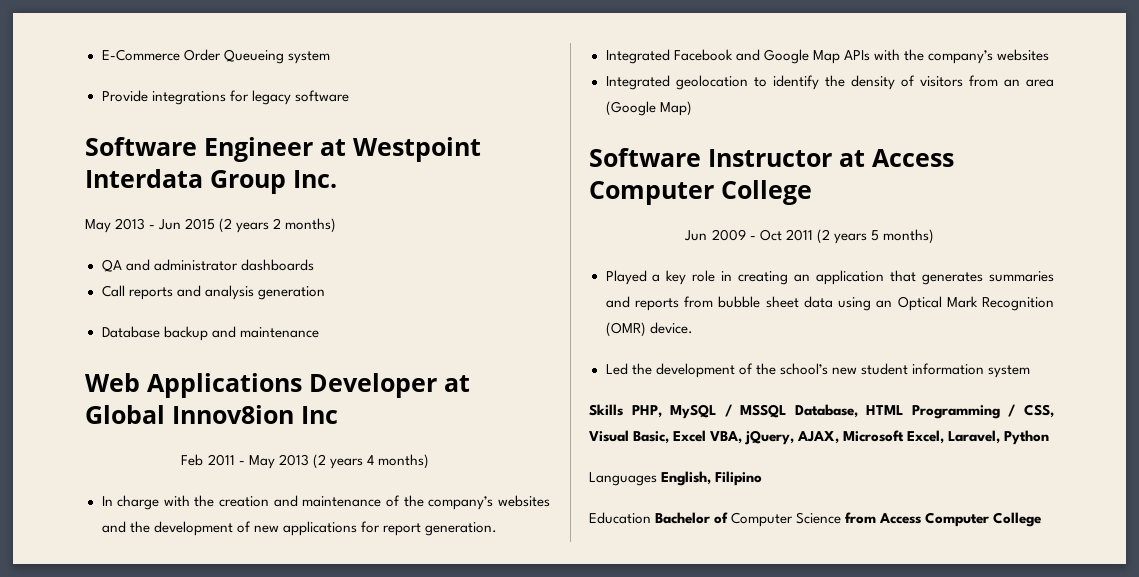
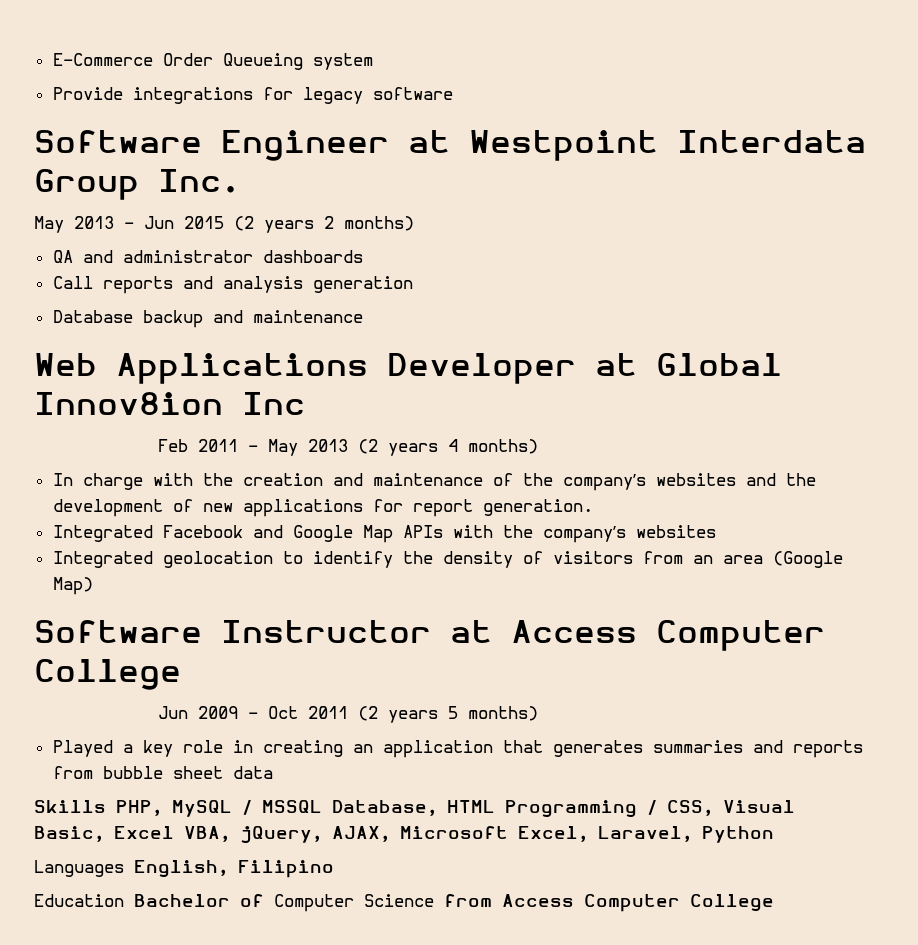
- Played a key role in creating an application that generates summaries and reports from bubble sheet data using an Optical Mark Recognition (OMR) device.
- Led the development of the school’s new student information system
+ Played a key role in creating an application that generates summaries and reports from bubble sheet data

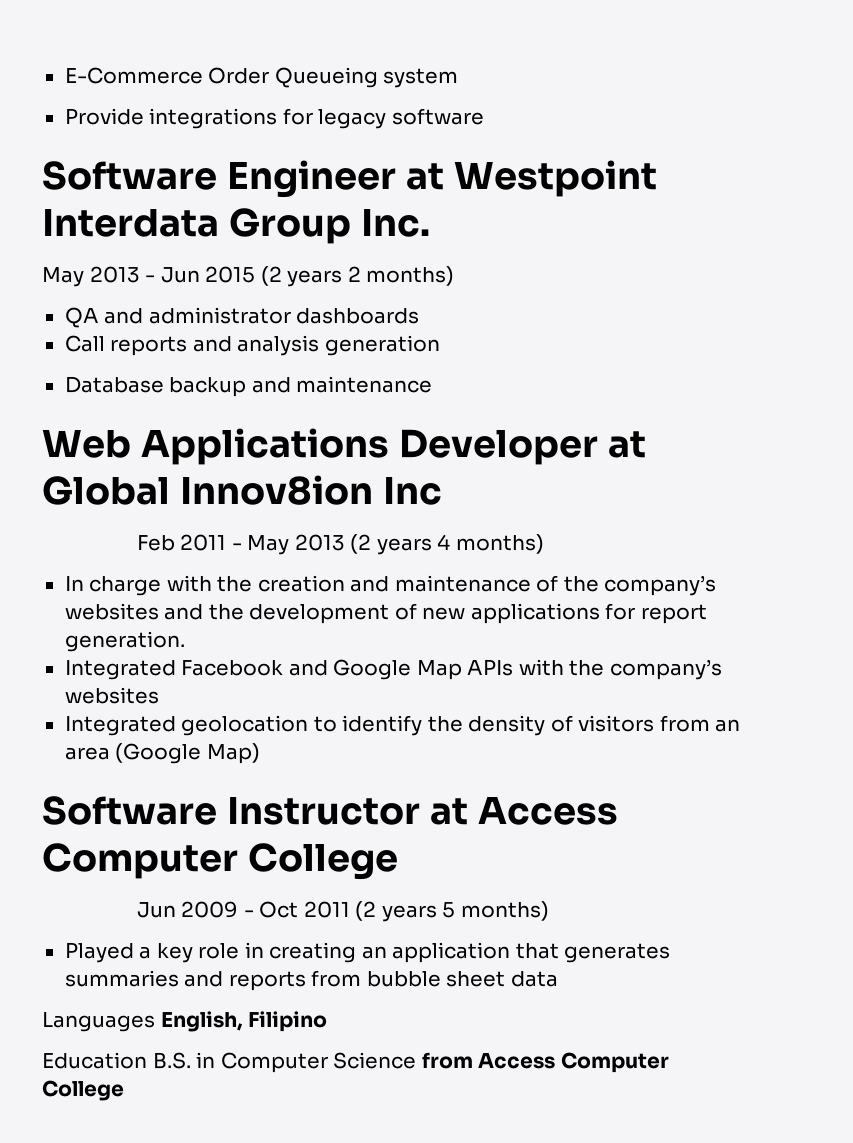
- Skills PHP, MySQL / MSSQL Database, HTML Programming / CSS, Visual Basic, Excel VBA, jQuery, AJAX, Microsoft Excel, Laravel, Python
- Education Bachelor of Computer Science from Access Computer College
+ Education B.S. in Computer Science from Access Computer College

